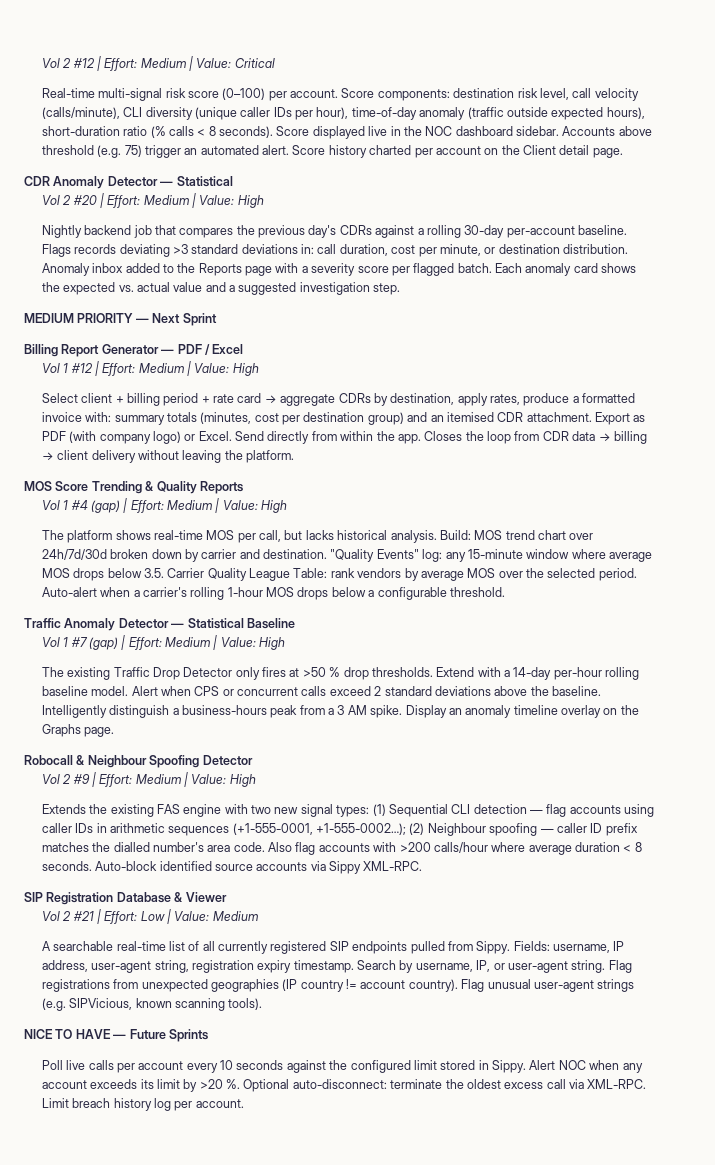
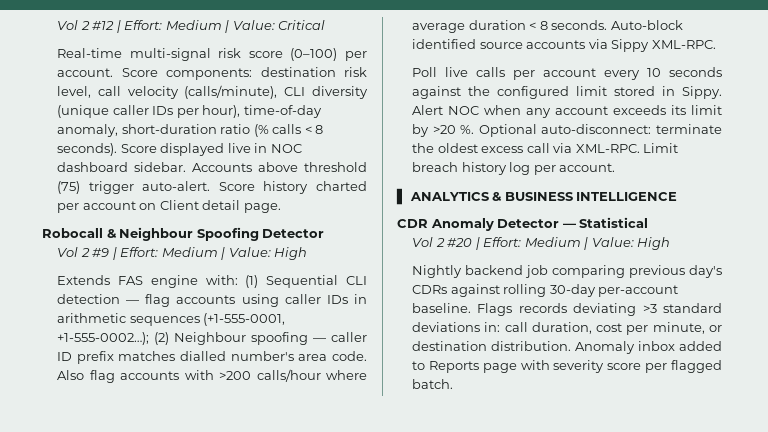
- Score components: destination risk level, call velocity (calls/minute), CLI diversity (unique caller IDs per hour), time-of-day anomaly (traffic outside expected hours), short-duration ratio (% calls < 8 seconds).
+ Score components: destination risk level, call velocity (calls/minute), CLI diversity (unique caller IDs per hour), time-of-day anomaly, short-duration ratio (% calls < 8 seconds).
- Score displayed live in the NOC dashboard sidebar.
+ Score displayed live in NOC dashboard sidebar.
- Accounts above threshold (e.g. 75) trigger an automated alert.
+ Accounts above threshold (75) trigger auto-alert.
- Score history charted per account on the Client detail page.
+ Score history charted per account on Client detail page.
- CDR Anomaly Detector — Statistical
- Vol 2 #20 | Effort: Medium | Value: High
- Nightly backend job that compares the previous day's CDRs against a rolling 30-day per-account baseline. Flags records deviating >3 standard deviations in: call duration, cost per minute, or destination distribution. Anomaly inbox added to the Reports page with a severity score per flagged batch. Each anomaly card shows the expected vs. actual value and a suggested investigation step.
- MEDIUM PRIORITY — Next Sprint
- Billing Report Generator — PDF / Excel
- Vol 1 #12 | Effort: Medium | Value: High
- Select client + billing period + rate card → aggregate CDRs by destination, apply rates, produce a formatted invoice with: summary totals (minutes, cost per destination group) and an itemised CDR attachment. Export as PDF (with company logo) or Excel. Send directly from within the app. Closes the loop from CDR data → billing → client delivery without leaving the platform.
- MOS Score Trending & Quality Reports
- Vol 1 #4 (gap) | Effort: Medium | Value: High
- The platform shows real-time MOS per call, but lacks historical analysis. Build: MOS trend chart over 24h/7d/30d broken down by carrier and destination. "Quality Events" log: any 15-minute window where average MOS drops below 3.5. Carrier Quality League Table: rank vendors by average MOS over the selected period. Auto-alert when a carrier's rolling 1-hour MOS drops below a configurable threshold.
- Traffic Anomaly Detector — Statistical Baseline
- Vol 1 #7 (gap) | Effort: Medium | Value: High
- The existing Traffic Drop Detector only fires at >50 % drop thresholds. Extend with a 14-day per-hour rolling baseline model. Alert when CPS or concurrent calls exceed 2 standard deviations above the baseline. Intelligently distinguish a business-hours peak from a 3 AM spike. Display an anomaly timeline overlay on the Graphs page.
- Extends the existing FAS engine with two new signal types: (1) Sequential CLI detection — flag accounts using caller IDs in arithmetic sequences (+1-555-0001, +1-555-0002…); (2) Neighbour spoofing — caller ID prefix matches the dialled number's area code.
+ Extends FAS engine with: (1) Sequential CLI detection — flag accounts using caller IDs in arithmetic sequences (+1-555-0001, +1-555-0002…); (2) Neighbour spoofing — caller ID prefix matches dialled number's area code.
- SIP Registration Database & Viewer
- Vol 2 #21 | Effort: Low | Value: Medium
- A searchable real-time list of all currently registered SIP endpoints pulled from Sippy. Fields: username, IP address, user-agent string, registration expiry timestamp. Search by username, IP, or user-agent string. Flag registrations from unexpected geographies (IP country != account country). Flag unusual user-agent strings (e.g. SIPVicious, known scanning tools).
- NICE TO HAVE — Future Sprints
+ ▌ ANALYTICS & BUSINESS INTELLIGENCE
+ CDR Anomaly Detector — Statistical
+ Vol 2 #20 | Effort: Medium | Value: High
+ Nightly backend job comparing previous day's CDRs against rolling 30-day per-account baseline. Flags records deviating >3 standard deviations in: call duration, cost per minute, or destination distribution. Anomaly inbox added to Reports page with severity score per flagged batch.

